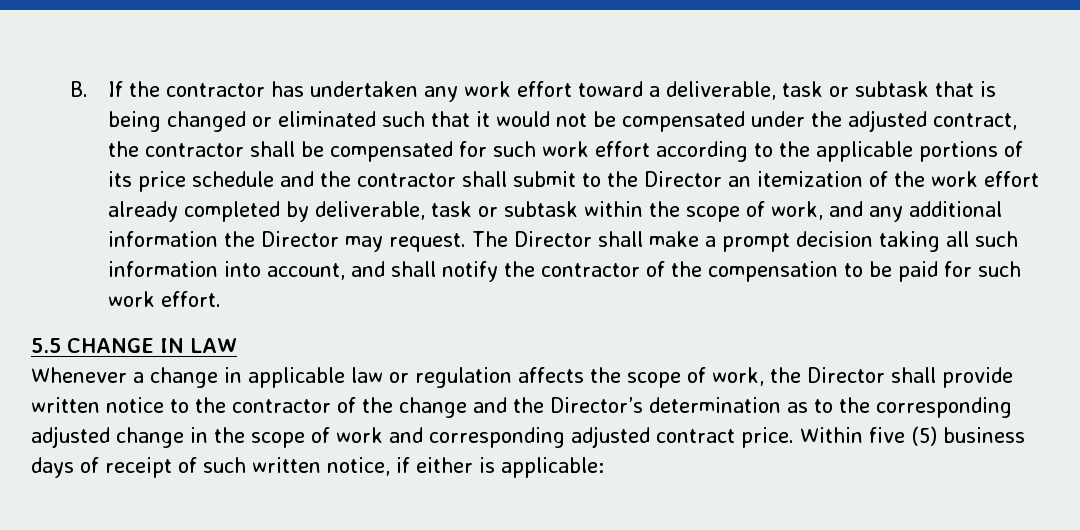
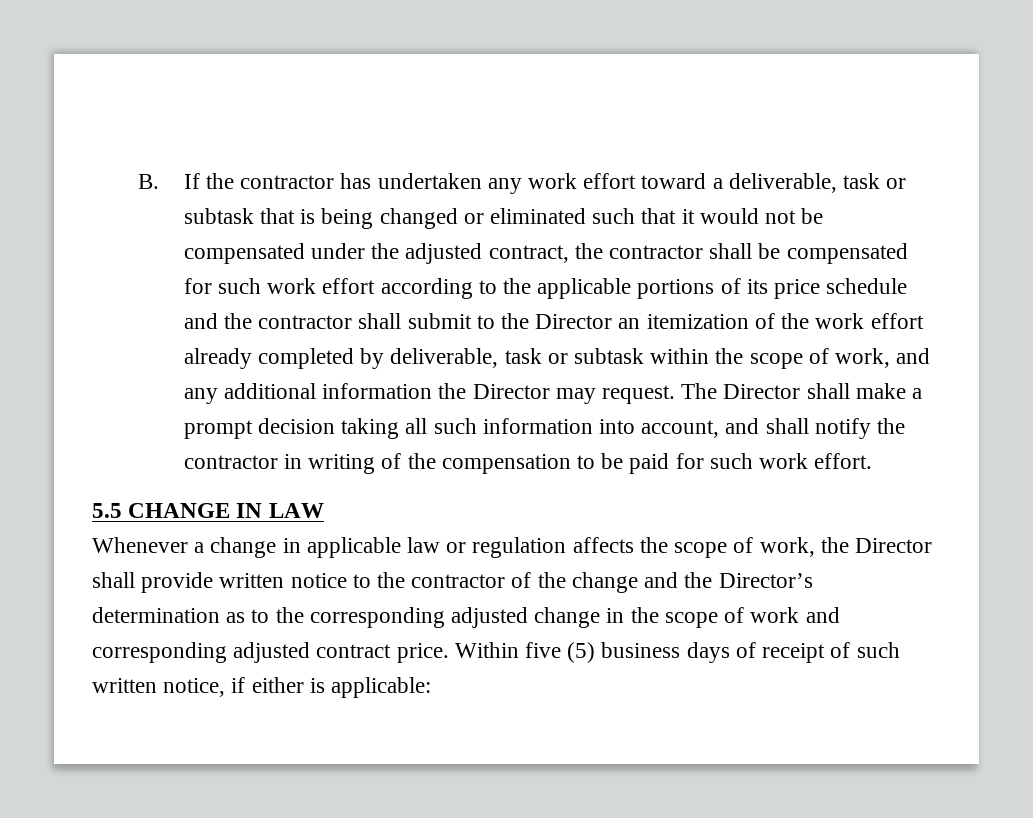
- The Director shall make a prompt decision taking all such information into account, and shall notify the contractor of the compensation to be paid for such work effort.
+ The Director shall make a prompt decision taking all such information into account, and shall notify the contractor in writing of the compensation to be paid for such work effort.

